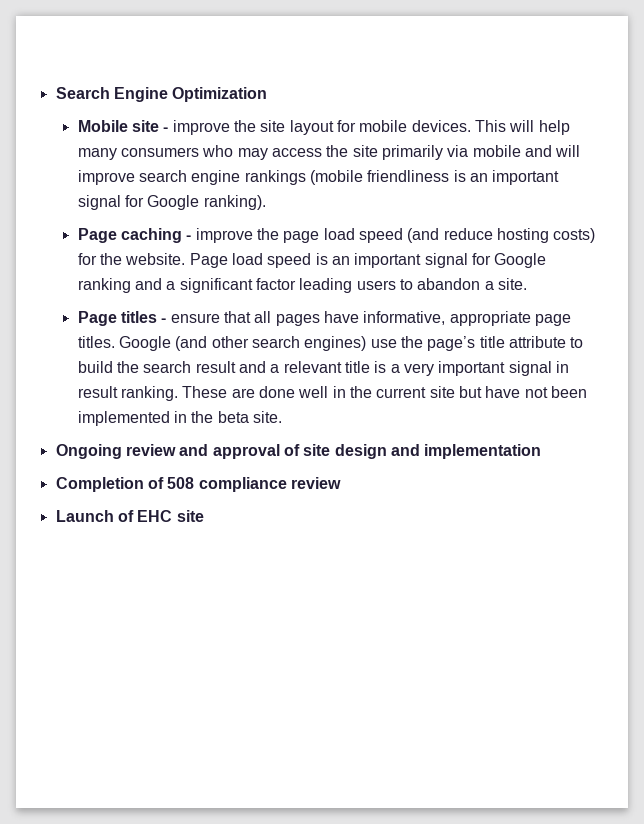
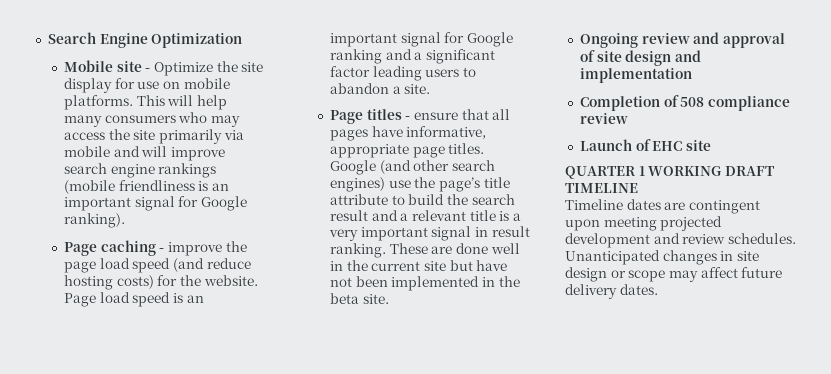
- Mobile site - improve the site layout for mobile devices.
+ Mobile site - Optimize the site display for use on mobile platforms.
+ QUARTER 1 WORKING DRAFT TIMELINE
+ Timeline dates are contingent upon meeting projected development and review schedules. Unanticipated changes in site design or scope may affect future delivery dates.

